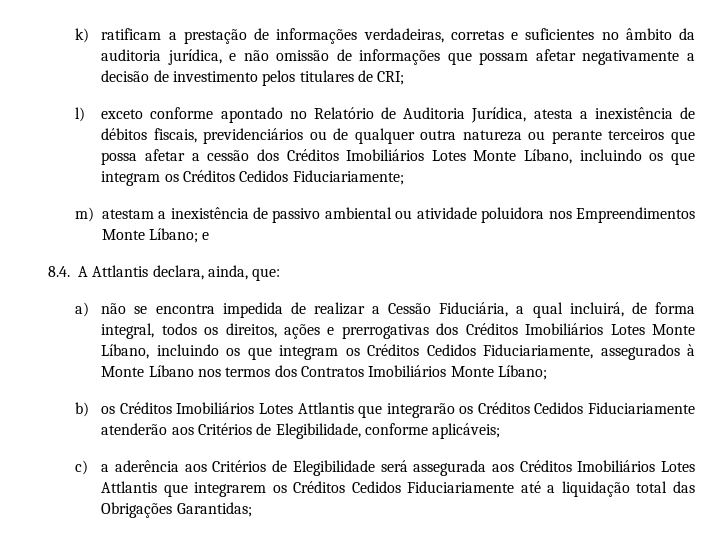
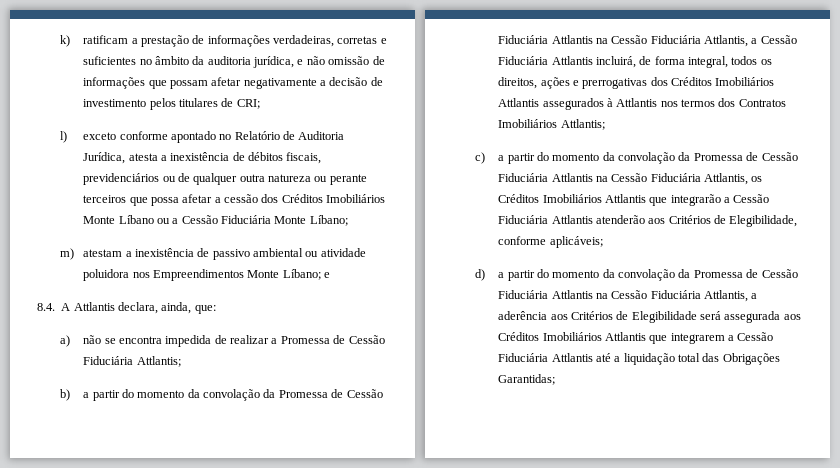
- l) exceto conforme apontado no Relatório de Auditoria Jurídica, atesta a inexistência de débitos fiscais, previdenciários ou de qualquer outra natureza ou perante terceiros que possa afetar a cessão dos Créditos Imobiliários Lotes Monte Líbano, incluindo os que integram os Créditos Cedidos Fiduciariamente;
+ l) exceto conforme apontado no Relatório de Auditoria Jurídica, atesta a inexistência de débitos fiscais, previdenciários ou de qualquer outra natureza ou perante terceiros que possa afetar a cessão dos Créditos Imobiliários Monte Líbano ou a Cessão Fiduciária Monte Líbano;
- a) não se encontra impedida de realizar a Cessão Fiduciária, a qual incluirá, de forma integral, todos os direitos, ações e prerrogativas dos Créditos Imobiliários Lotes Monte Líbano, incluindo os que integram os Créditos Cedidos Fiduciariamente, assegurados à Monte Líbano nos termos dos Contratos Imobiliários Monte Líbano;
- b) os Créditos Imobiliários Lotes Attlantis que integrarão os Créditos Cedidos Fiduciariamente atenderão aos Critérios de Elegibilidade, conforme aplicáveis;
+ a) não se encontra impedida de realizar a Promessa de Cessão Fiduciária Attlantis;
+ b) a partir do momento da convolação da Promessa de Cessão Fiduciária Attlantis na Cessão Fiduciária Attlantis, a Cessão Fiduciária Attlantis incluirá, de forma integral, todos os direitos, ações e prerrogativas dos Créditos Imobiliários Attlantis assegurados à Attlantis nos termos dos Contratos Imobiliários Attlantis;
+ c) a partir do momento da convolação da Promessa de Cessão Fiduciária Attlantis na Cessão Fiduciária Attlantis, os Créditos Imobiliários Attlantis que integrarão a Cessão Fiduciária Attlantis atenderão aos Critérios de Elegibilidade, conforme aplicáveis;
- c) a aderência aos Critérios de Elegibilidade será assegurada aos Créditos Imobiliários Lotes Attlantis que integrarem os Créditos Cedidos Fiduciariamente até a liquidação total das Obrigações Garantidas;
+ d) a partir do momento da convolação da Promessa de Cessão Fiduciária Attlantis na Cessão Fiduciária Attlantis, a aderência aos Critérios de Elegibilidade será assegurada aos Créditos Imobiliários Attlantis que integrarem a Cessão Fiduciária Attlantis até a liquidação total das Obrigações Garantidas;

